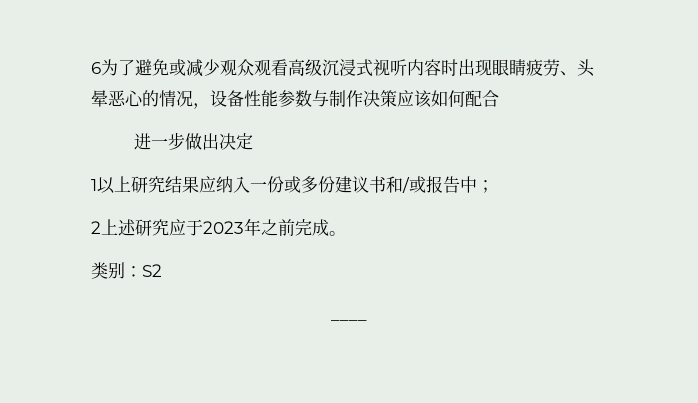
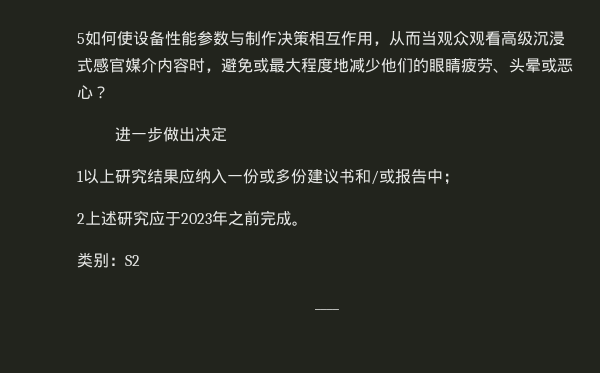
- 6为了避免或减少观众观看高级沉浸式视听内容时出现眼睛疲劳、头晕恶心的情况，设备性能参数与制作决策应该如何配合
+ 5如何使设备性能参数与制作决策相互作用，从而当观众观看高级沉浸式感官媒介内容时，避免或最大程度地减少他们的眼睛疲劳、头晕或恶心？

